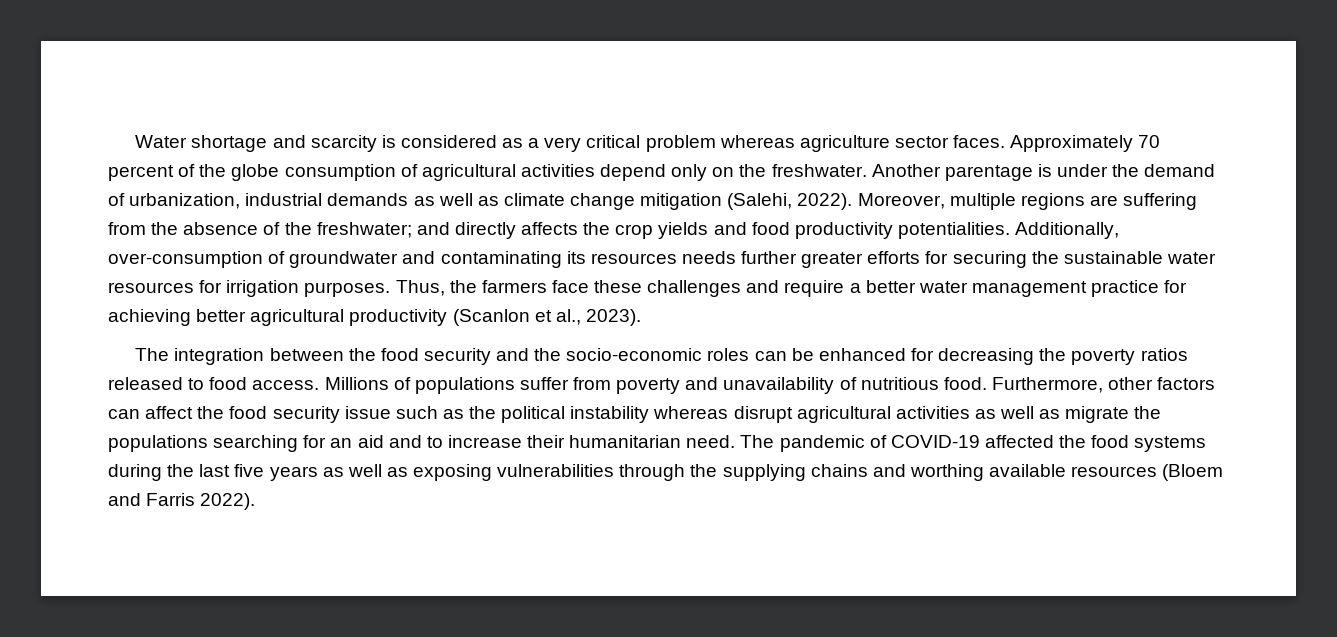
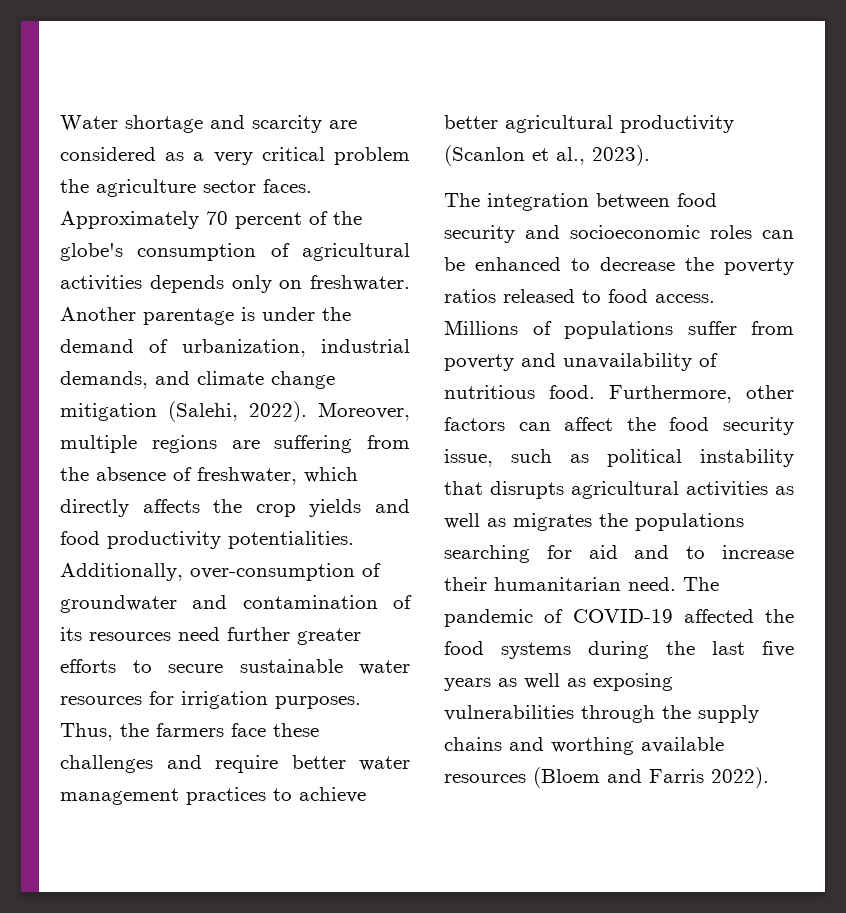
- Water shortage and scarcity is considered as a very critical problem whereas agriculture sector faces.
+ Water shortage and scarcity are considered as a very critical problem the agriculture sector faces.
- Approximately 70 percent of the globe consumption of agricultural activities depend only on the freshwater.
+ Approximately 70 percent of the globe's consumption of agricultural activities depends only on freshwater.
- Another parentage is under the demand of urbanization, industrial demands as well as climate change mitigation (Salehi, 2022).
+ Another parentage is under the demand of urbanization, industrial demands, and climate change mitigation (Salehi, 2022).
- Moreover, multiple regions are suffering from the absence of the freshwater; and directly affects the crop yields and food productivity potentialities.
+ Moreover, multiple regions are suffering from the absence of freshwater, which directly affects the crop yields and food productivity potentialities.
- Additionally, over-consumption of groundwater and contaminating its resources needs further greater efforts for securing the sustainable water resources for irrigation purposes.
+ Additionally, over-consumption of groundwater and contamination of its resources need further greater efforts to secure sustainable water resources for irrigation purposes.
- Thus, the farmers face these challenges and require a better water management practice for achieving better agricultural productivity (Scanlon et al., 2023).
+ Thus, the farmers face these challenges and require better water management practices to achieve better agricultural productivity (Scanlon et al., 2023).
- The integration between the food security and the socio-economic roles can be enhanced for decreasing the poverty ratios released to food access.
+ The integration between food security and socioeconomic roles can be enhanced to decrease the poverty ratios released to food access.
- Furthermore, other factors can affect the food security issue such as the political instability whereas disrupt agricultural activities as well as migrate the populations searching for an aid and to increase their humanitarian need.
+ Furthermore, other factors can affect the food security issue, such as political instability that disrupts agricultural activities as well as migrates the populations searching for aid and to increase their humanitarian need.
- The pandemic of COVID-19 affected the food systems during the last five years as well as exposing vulnerabilities through the supplying chains and worthing available resources (Bloem and Farris 2022).
+ The pandemic of COVID-19 affected the food systems during the last five years as well as exposing vulnerabilities through the supply chains and worthing available resources (Bloem and Farris 2022).

